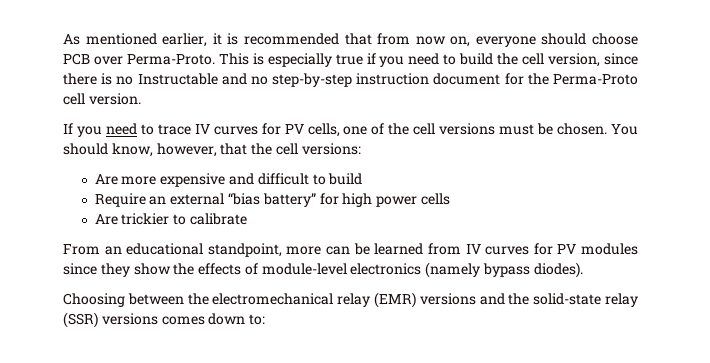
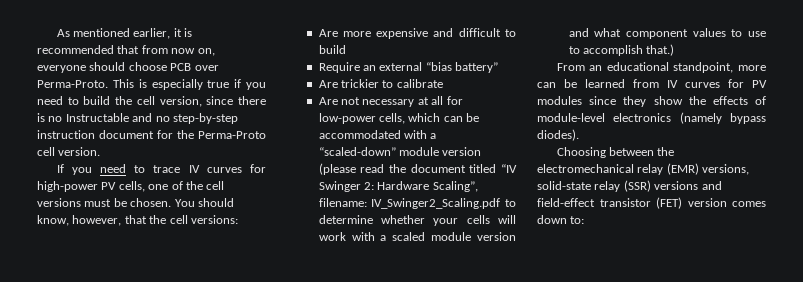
- If you need to trace IV curves for PV cells, one of the cell versions must be chosen.
+ If you need to trace IV curves for high-power PV cells, one of the cell versions must be chosen.
- Require an external “bias battery” for high power cells
+ Require an external “bias battery”
+ Are not necessary at all for low-power cells, which can be accommodated with a “scaled-down” module version (please read the document titled “IV Swinger 2: Hardware Scaling”, filename: IV_Swinger2_Scaling.pdf to determine whether your cells will work with a scaled module version and what component values to use to accomplish that.)
- Choosing between the electromechanical relay (EMR) versions and the solid-state relay (SSR) versions comes down to:
+ Choosing between the electromechanical relay (EMR) versions, solid-state relay (SSR) versions and field-effect transistor (FET) version comes down to:

